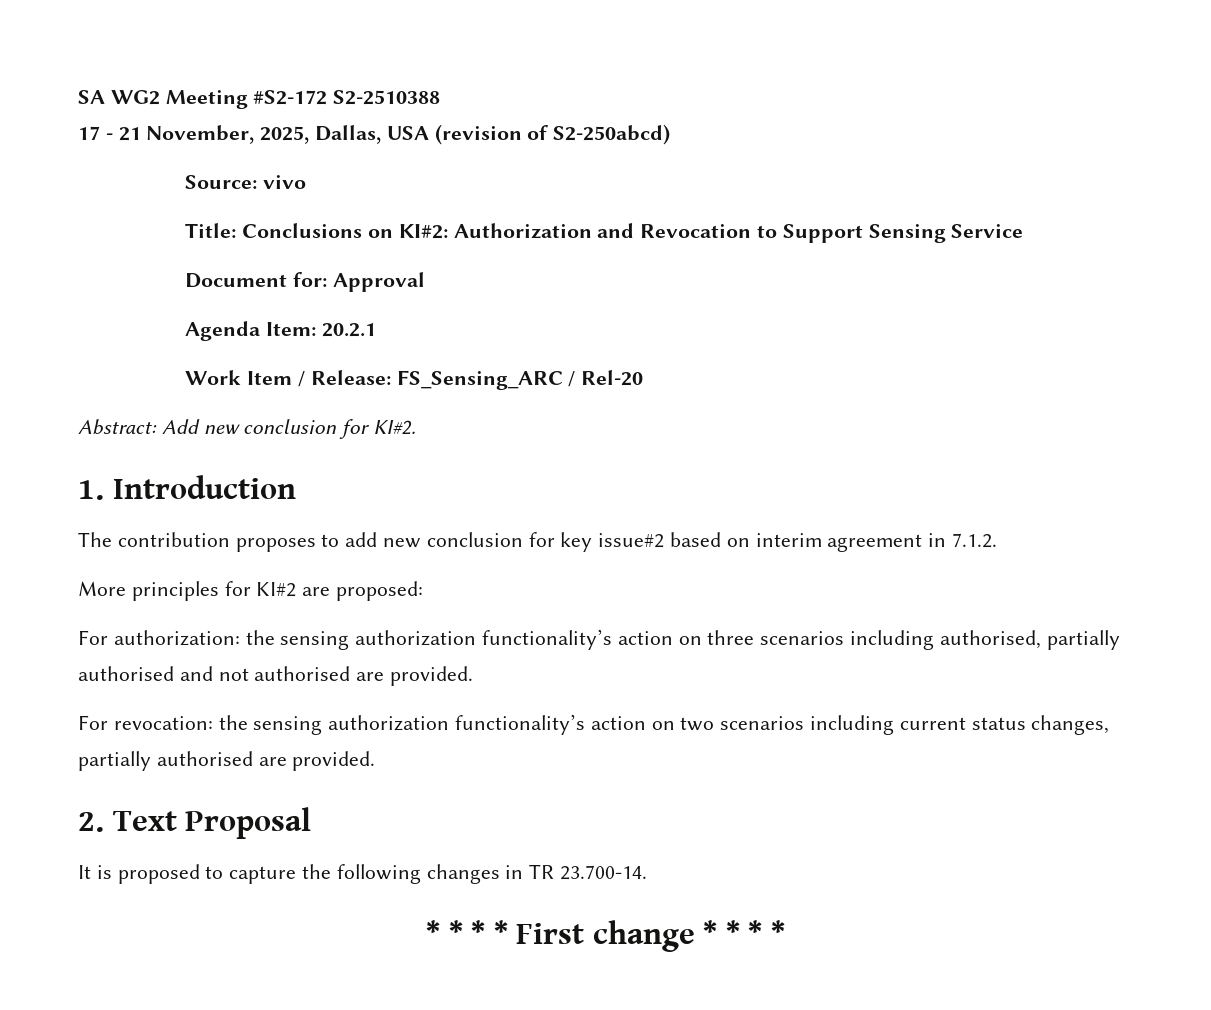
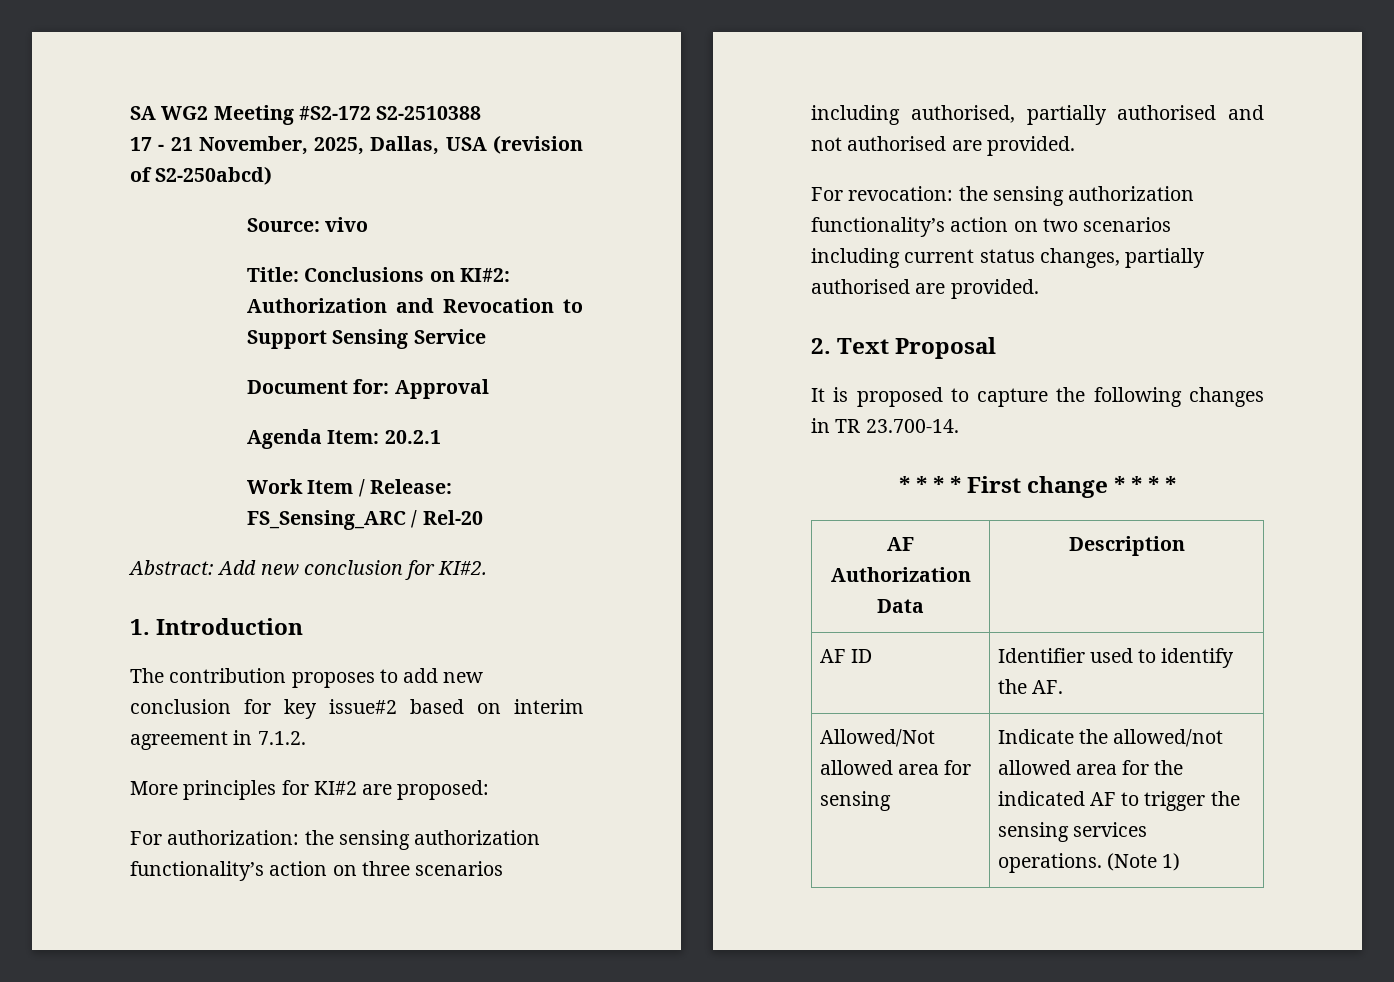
+ AF Authorization Data | Description
+ AF ID | Identifier used to identify the AF.
+ Allowed/Not allowed area for sensing | Indicate the allowed/not allowed area for the indicated AF to trigger the sensing services operations. (Note 1)

